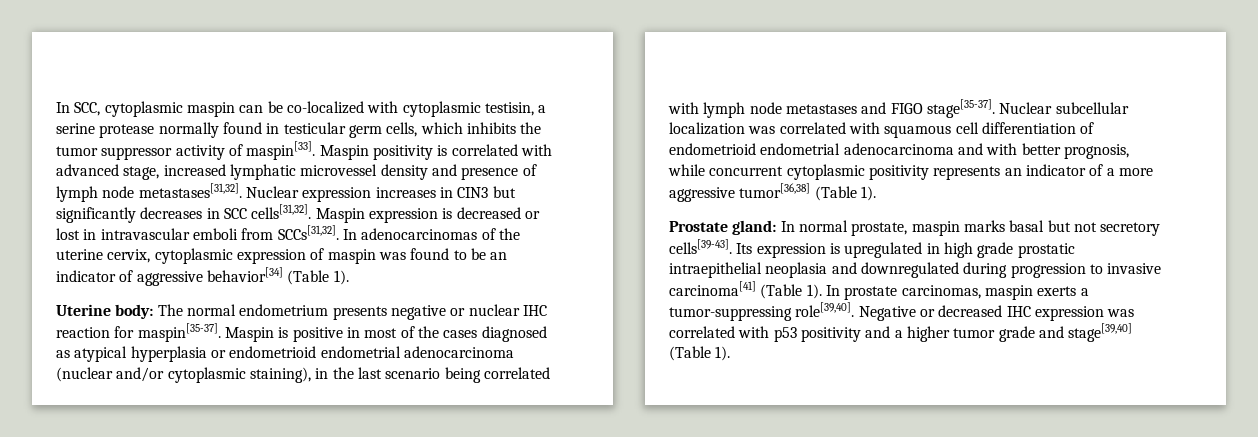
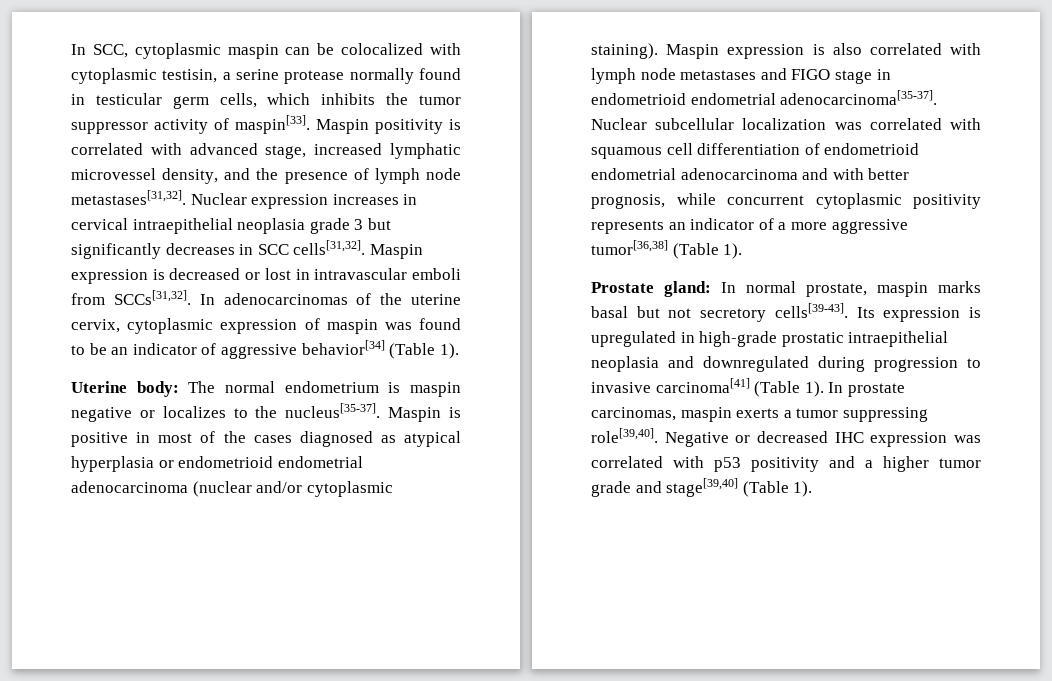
- In SCC, cytoplasmic maspin can be co-localized with cytoplasmic testisin, a serine protease normally found in testicular germ cells, which inhibits the tumor suppressor activity of maspin[33].
+ In SCC, cytoplasmic maspin can be colocalized with cytoplasmic testisin, a serine protease normally found in testicular germ cells, which inhibits the tumor suppressor activity of maspin[33].
- Maspin positivity is correlated with advanced stage, increased lymphatic microvessel density and presence of lymph node metastases[31,32].
+ Maspin positivity is correlated with advanced stage, increased lymphatic microvessel density, and the presence of lymph node metastases[31,32].
- Nuclear expression increases in CIN3 but significantly decreases in SCC cells[31,32].
+ Nuclear expression increases in cervical intraepithelial neoplasia grade 3 but significantly decreases in SCC cells[31,32].
- Uterine body: The normal endometrium presents negative or nuclear IHC reaction for maspin[35-37].
+ Uterine body: The normal endometrium is maspin negative or localizes to the nucleus[35-37].
- Maspin is positive in most of the cases diagnosed as atypical hyperplasia or endometrioid endometrial adenocarcinoma (nuclear and/or cytoplasmic staining), in the last scenario being correlated with lymph node metastases and FIGO stage[35-37].
+ Maspin is positive in most of the cases diagnosed as atypical hyperplasia or endometrioid endometrial adenocarcinoma (nuclear and/or cytoplasmic staining). Maspin expression is also correlated with lymph node metastases and FIGO stage in endometrioid endometrial adenocarcinoma[35-37].
- Its expression is upregulated in high grade prostatic intraepithelial neoplasia and downregulated during progression to invasive carcinoma[41] (Table 1).
+ Its expression is upregulated in high-grade prostatic intraepithelial neoplasia and downregulated during progression to invasive carcinoma[41] (Table 1).
- In prostate carcinomas, maspin exerts a tumor-suppressing role[39,40].
+ In prostate carcinomas, maspin exerts a tumor suppressing role[39,40].

